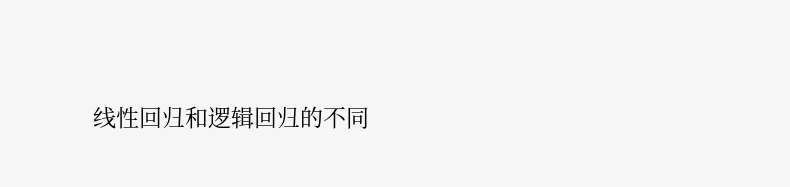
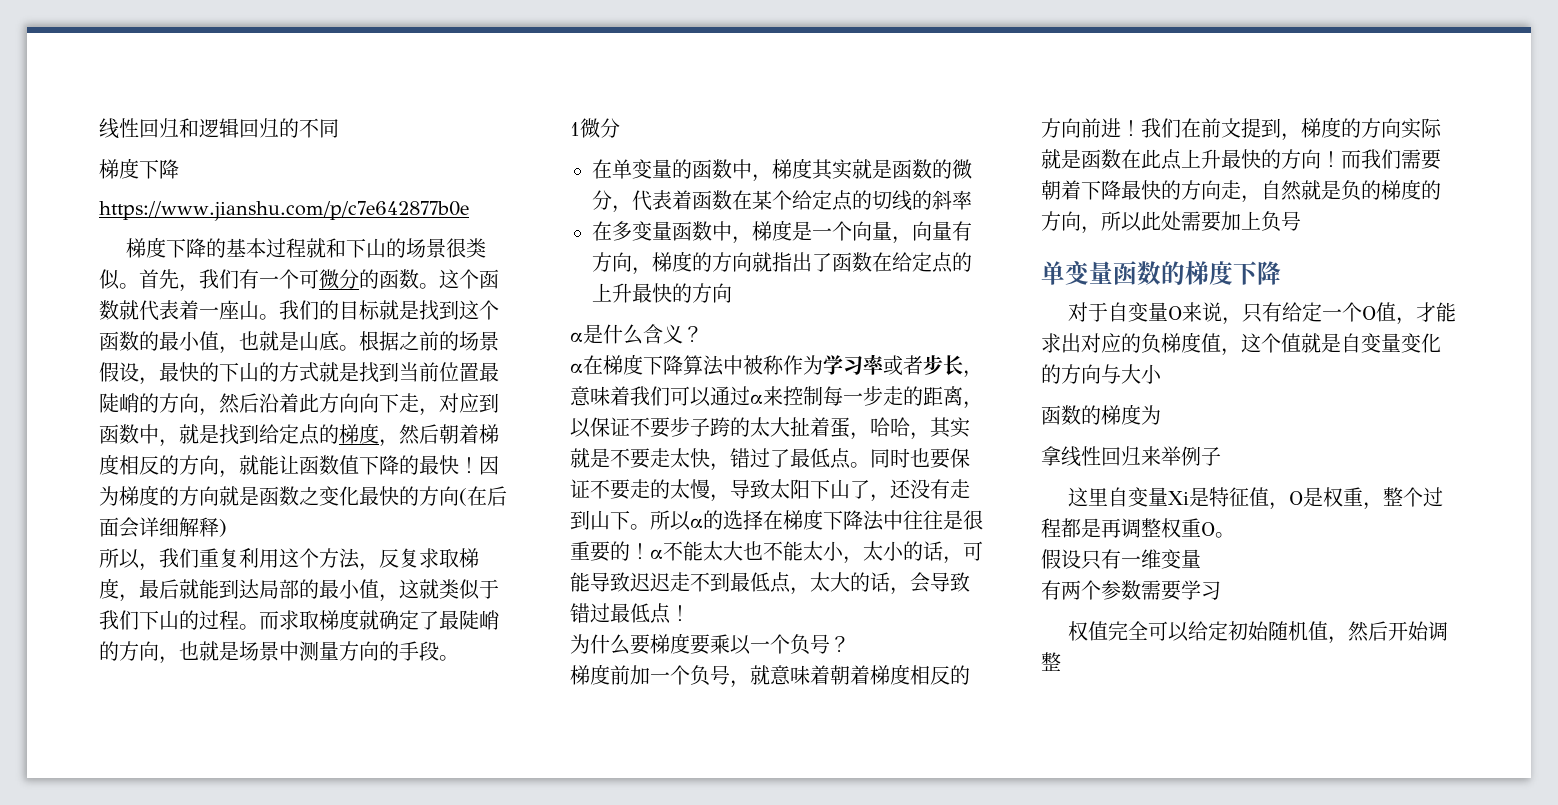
  线性回归和逻辑回归的不同
+ 梯度下降
+ https://www.jianshu.com/p/c7e642877b0e
+ 梯度下降的基本过程就和下山的场景很类似。首先，我们有一个可微分的函数。这个函数就代表着一座山。我们的目标就是找到这个函数的最小值，也就是山底。根据之前的场景假设，最快的下山的方式就是找到当前位置最陡峭的方向，然后沿着此方向向下走，对应到函数中，就是找到给定点的梯度，然后朝着梯度相反的方向，就能让函数值下降的最快！因为梯度的方向就是函数之变化最快的方向(在后面会详细解释)
+ 所以，我们重复利用这个方法，反复求取梯度，最后就能到达局部的最小值，这就类似于我们下山的过程。而求取梯度就确定了最陡峭的方向，也就是场景中测量方向的手段。
+ 1微分
+ 在单变量的函数中，梯度其实就是函数的微分，代表着函数在某个给定点的切线的斜率
+ 在多变量函数中，梯度是一个向量，向量有方向，梯度的方向就指出了函数在给定点的上升最快的方向
+ α是什么含义？
+ α在梯度下降算法中被称作为学习率或者步长，意味着我们可以通过α来控制每一步走的距离，以保证不要步子跨的太大扯着蛋，哈哈，其实就是不要走太快，错过了最低点。同时也要保证不要走的太慢，导致太阳下山了，还没有走到山下。所以α的选择在梯度下降法中往往是很重要的！α不能太大也不能太小，太小的话，可能导致迟迟走不到最低点，太大的话，会导致错过最低点！
+ 为什么要梯度要乘以一个负号？
+ 梯度前加一个负号，就意味着朝着梯度相反的方向前进！我们在前文提到，梯度的方向实际就是函数在此点上升最快的方向！而我们需要朝着下降最快的方向走，自然就是负的梯度的方向，所以此处需要加上负号
+ 单变量函数的梯度下降
+ 对于自变量O来说，只有给定一个O值，才能求出对应的负梯度值，这个值就是自变量变化的方向与大小
+ 函数的梯度为
+ 拿线性回归来举例子
+ 这里自变量Xi是特征值，O是权重，整个过程都是再调整权重O。
+ 假设只有一维变量
+ 有两个参数需要学习
+ 权值完全可以给定初始随机值，然后开始调整

